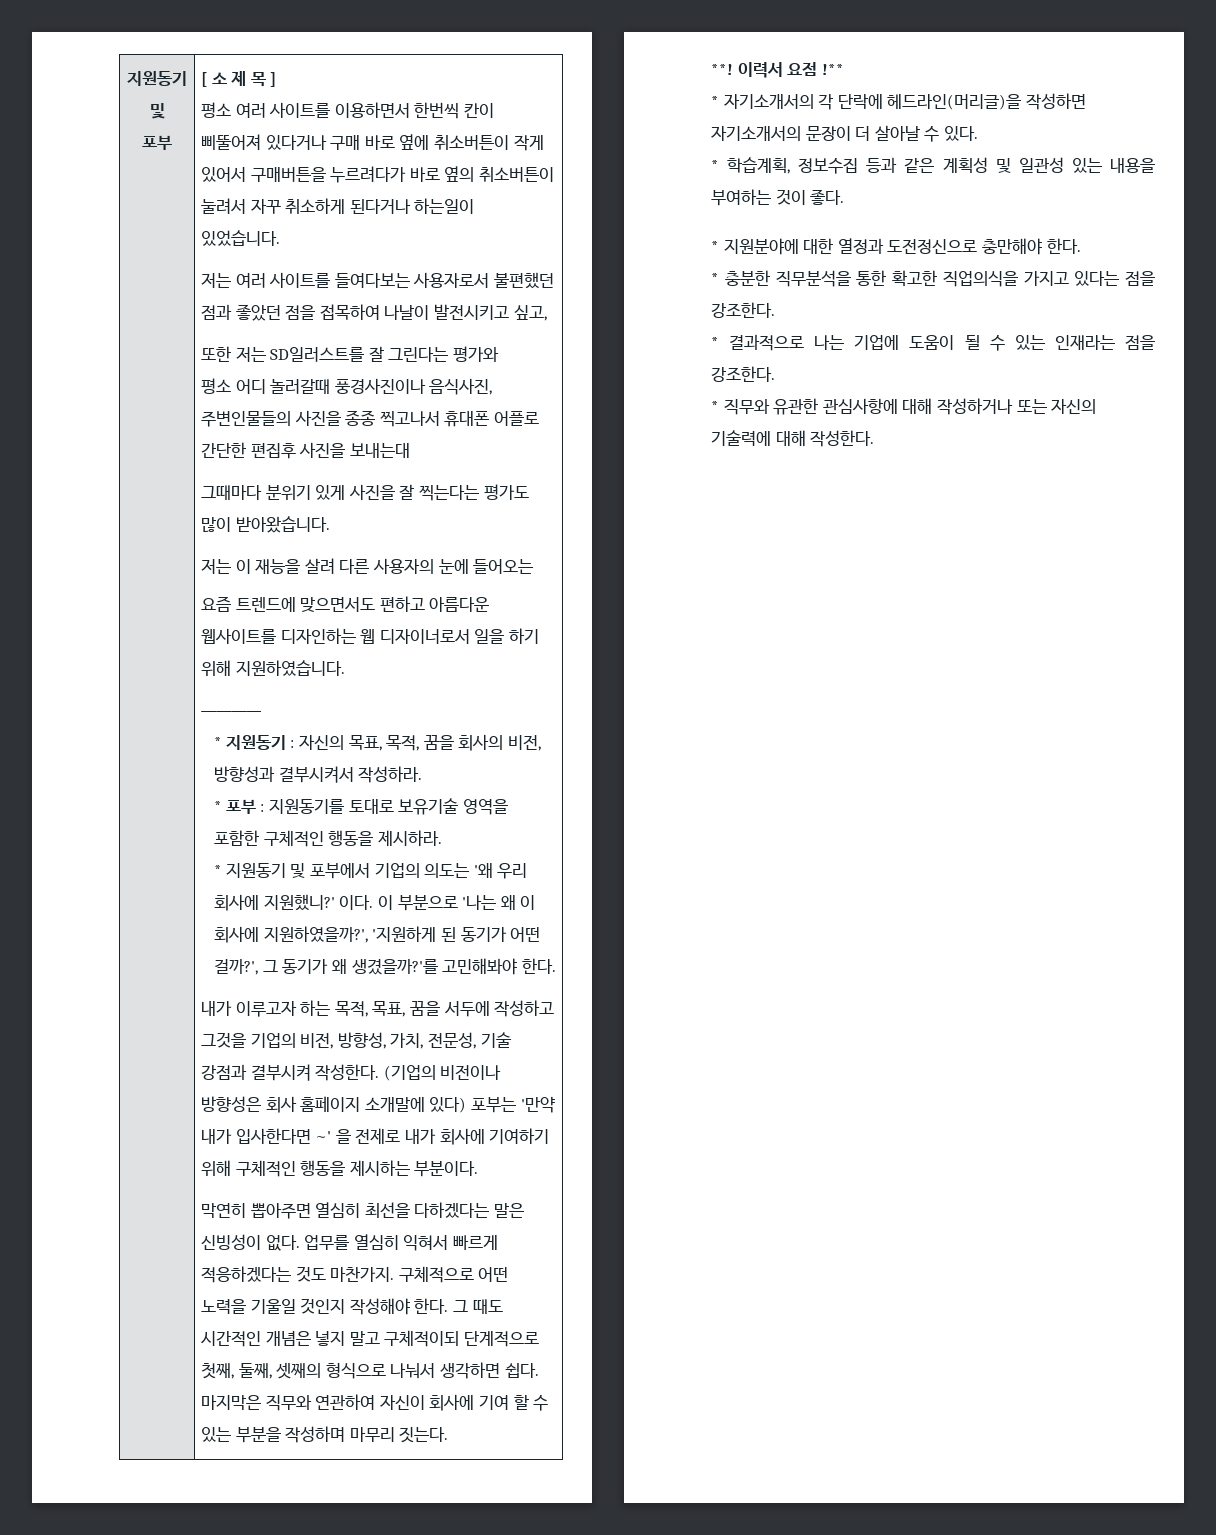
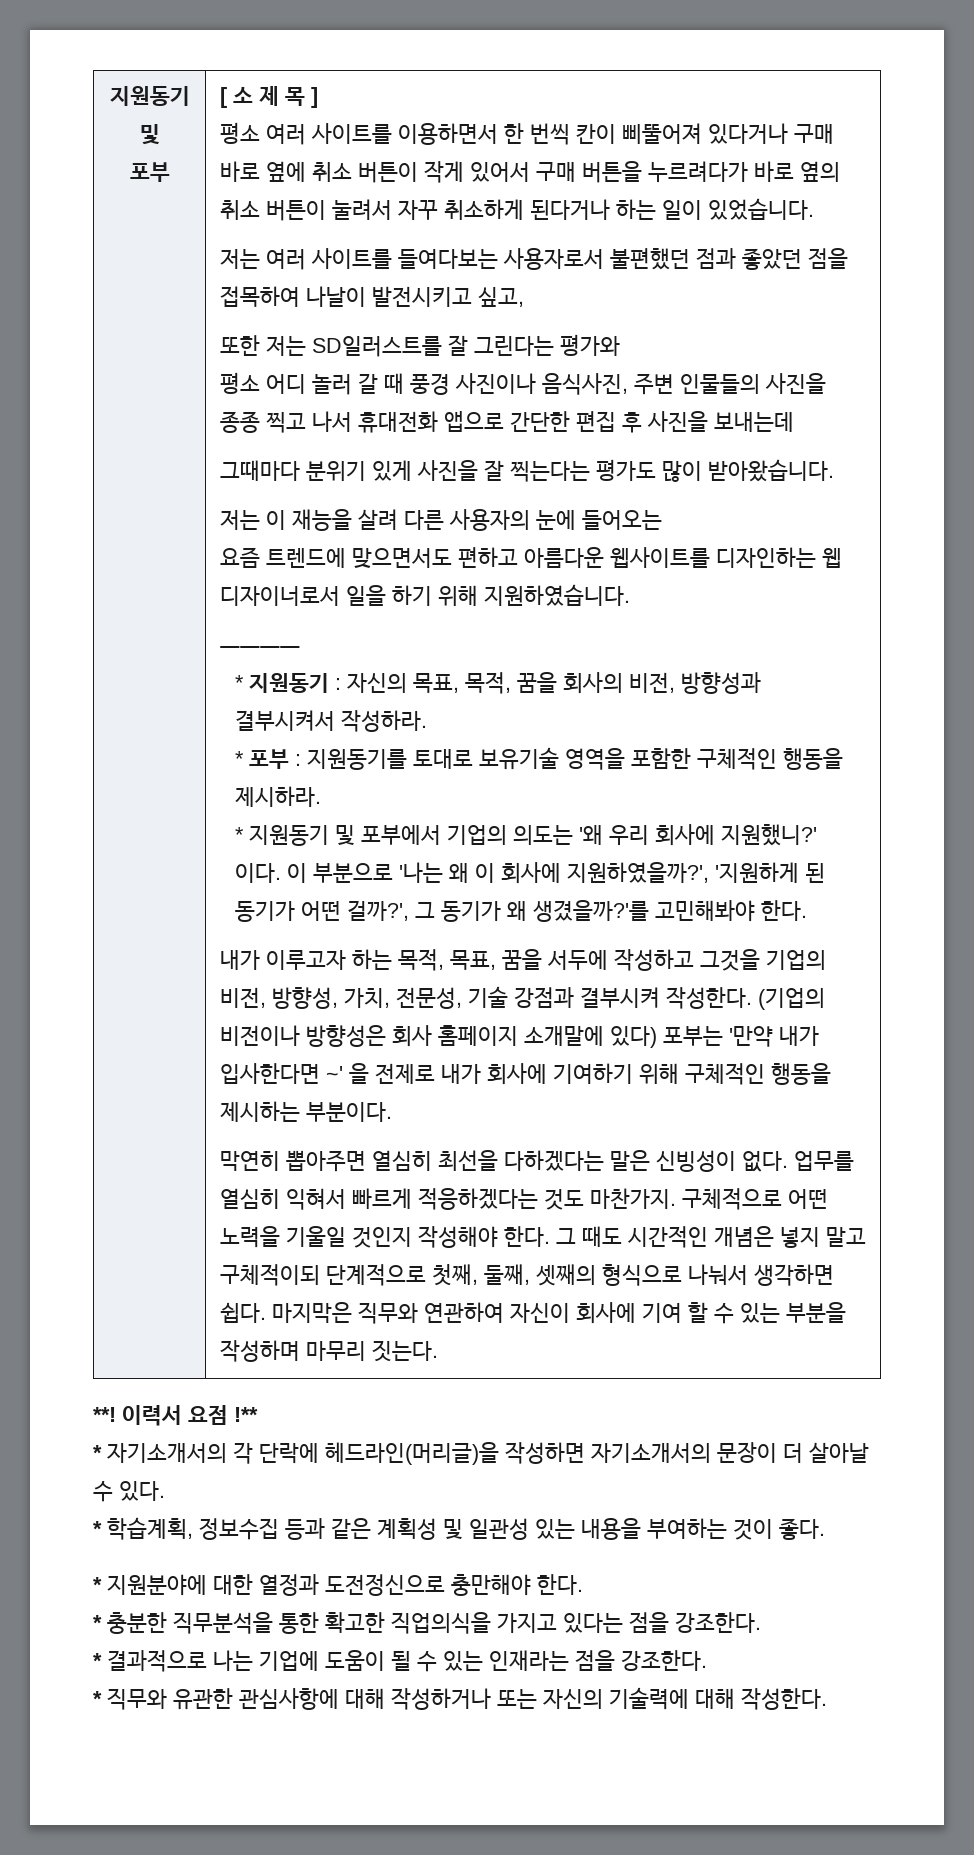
- 평소 여러 사이트를 이용하면서 한번씩 칸이 삐뚤어져 있다거나 구매 바로 옆에 취소버튼이 작게 있어서 구매버튼을 누르려다가 바로 옆의 취소버튼이 눌려서 자꾸 취소하게 된다거나 하는일이 있었습니다.
+ 평소 여러 사이트를 이용하면서 한 번씩 칸이 삐뚤어져 있다거나 구매 바로 옆에 취소 버튼이 작게 있어서 구매 버튼을 누르려다가 바로 옆의 취소 버튼이 눌려서 자꾸 취소하게 된다거나 하는 일이 있었습니다.
- 평소 어디 놀러갈때 풍경사진이나 음식사진, 주변인물들의 사진을 종종 찍고나서 휴대폰 어플로 간단한 편집후 사진을 보내는대
+ 평소 어디 놀러 갈 때 풍경 사진이나 음식사진, 주변 인물들의 사진을 종종 찍고 나서 휴대전화 앱으로 간단한 편집 후 사진을 보내는데

